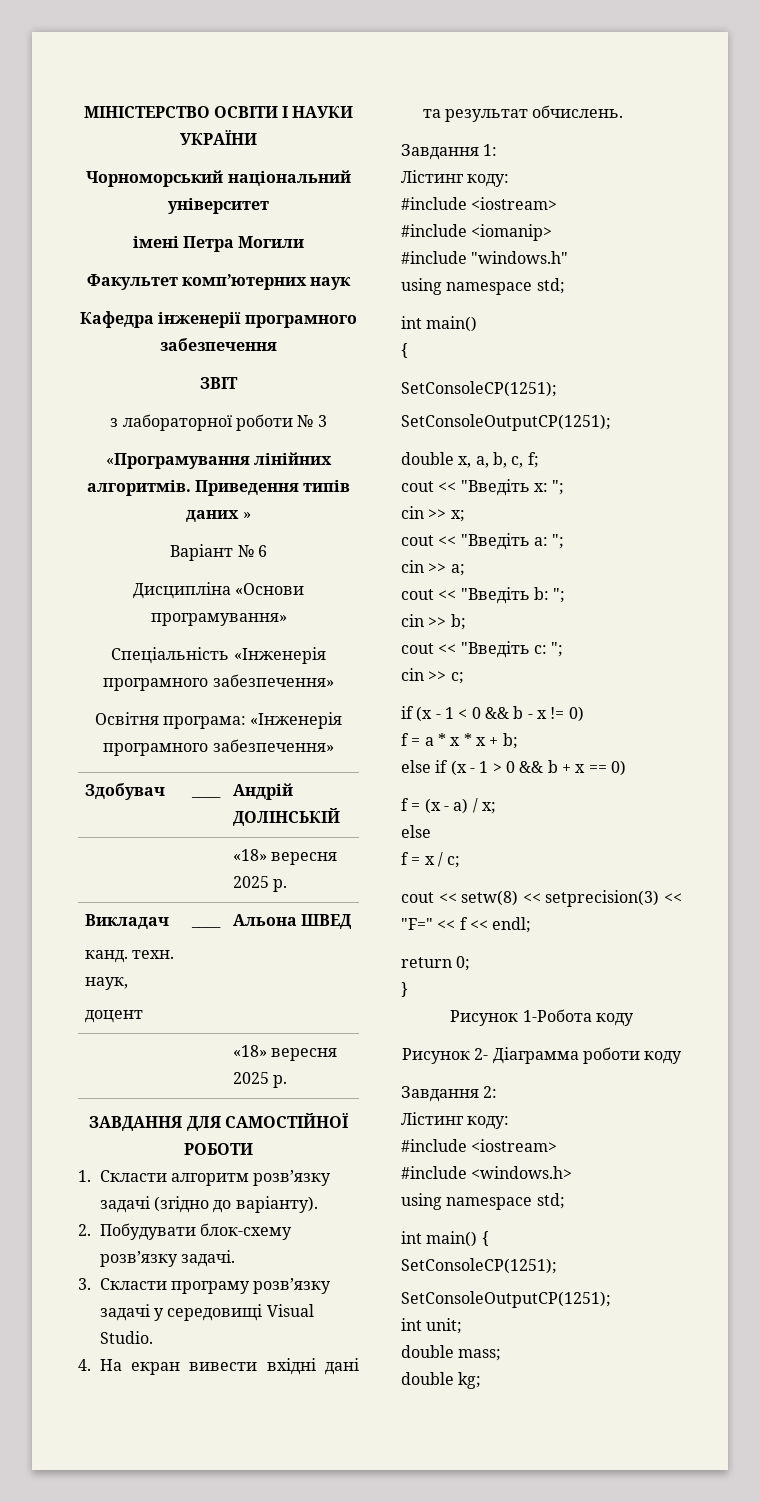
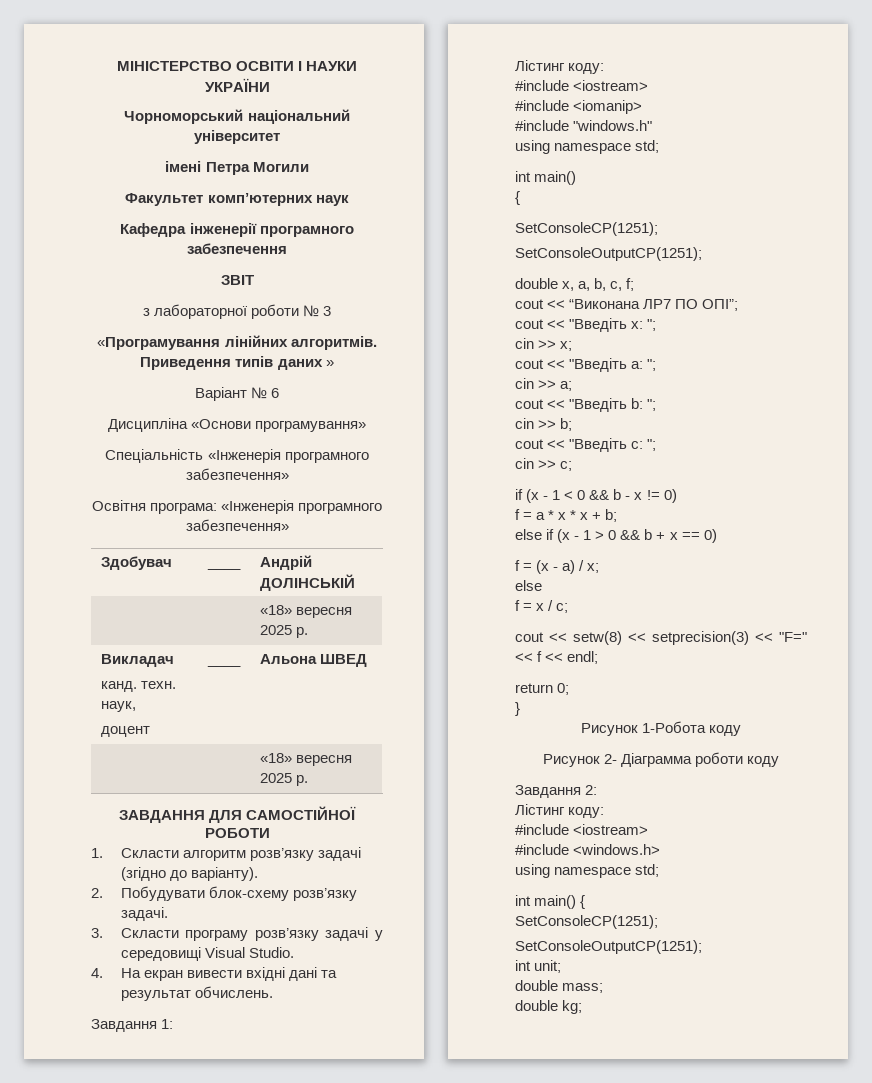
+ cout << “Виконана ЛР7 ПО ОПI”;

